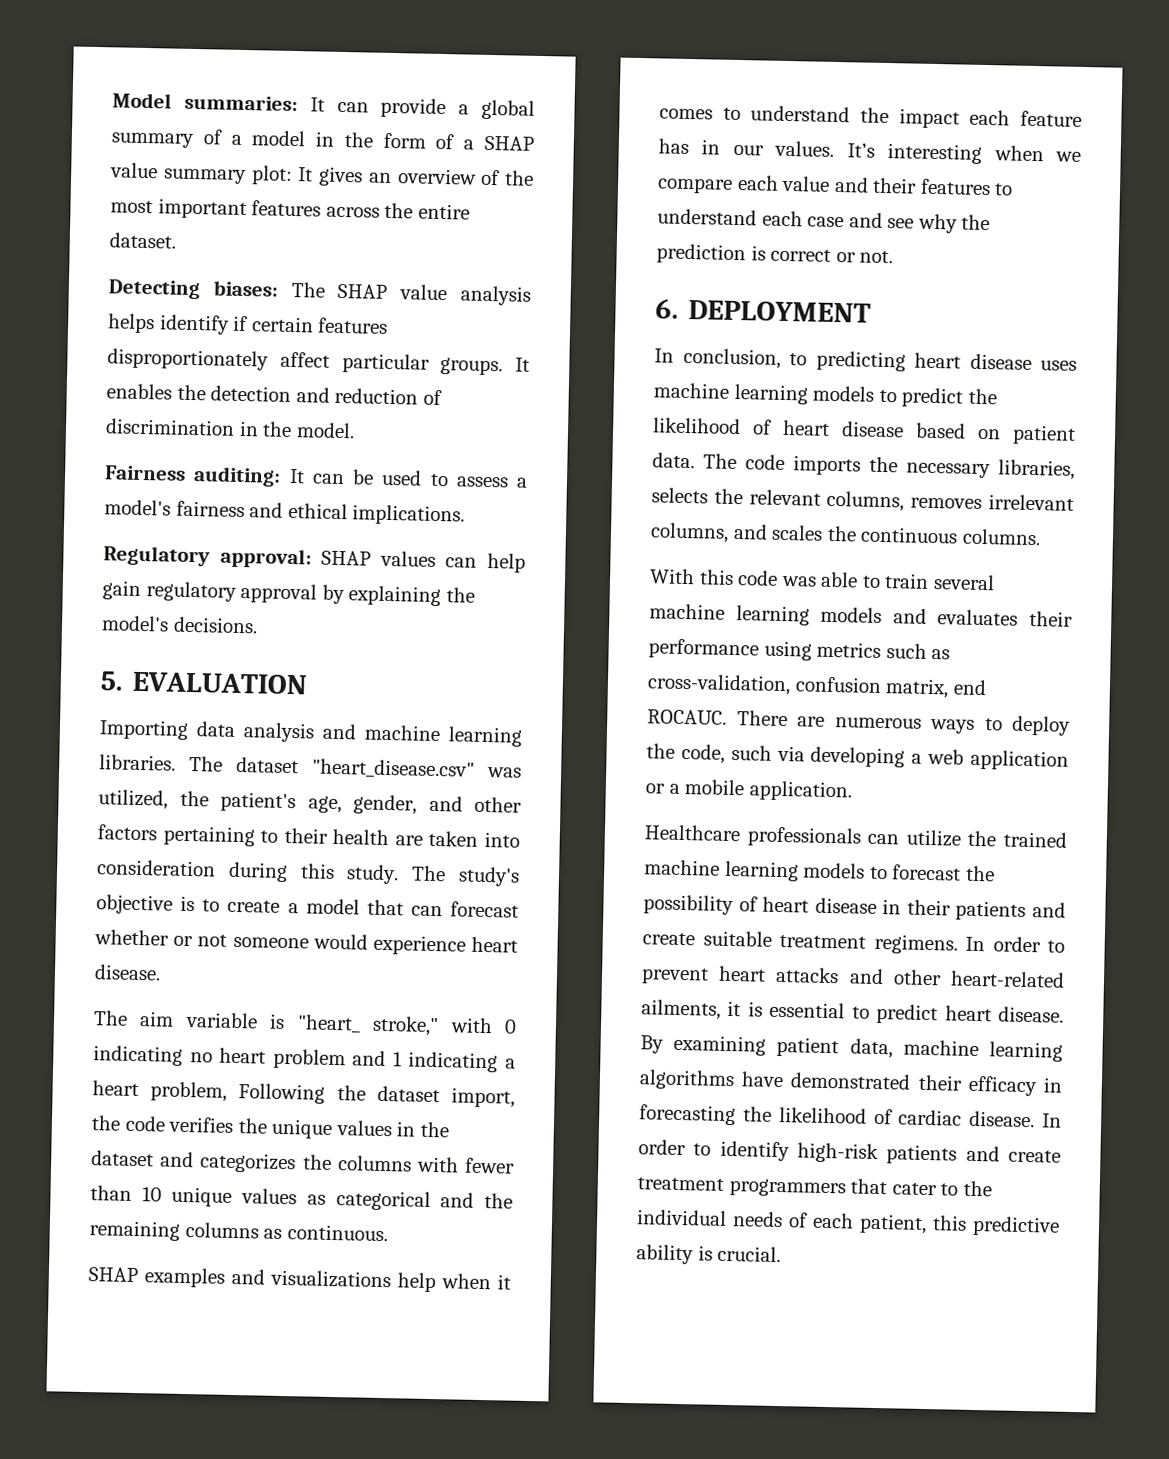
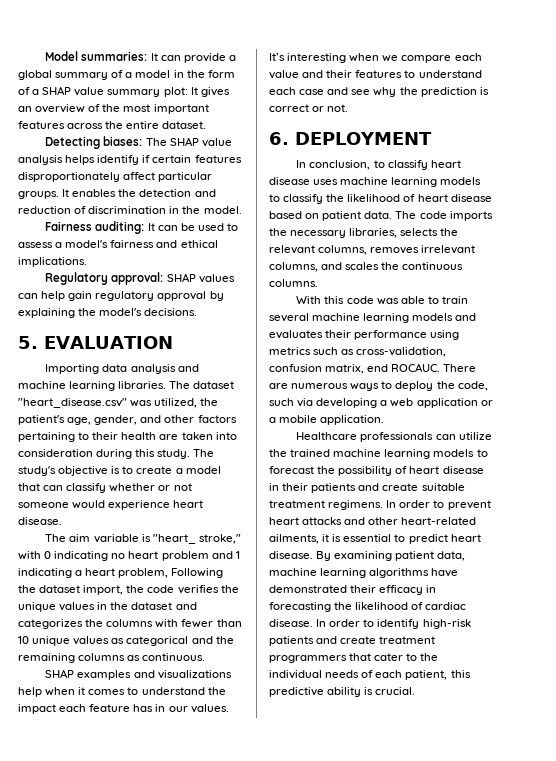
- The study's objective is to create a model that can forecast whether or not someone would experience heart disease.
+ The study's objective is to create a model that can classify whether or not someone would experience heart disease.
- In conclusion, to predicting heart disease uses machine learning models to predict the likelihood of heart disease based on patient data.
+ In conclusion, to classify heart disease uses machine learning models to classify the likelihood of heart disease based on patient data.

